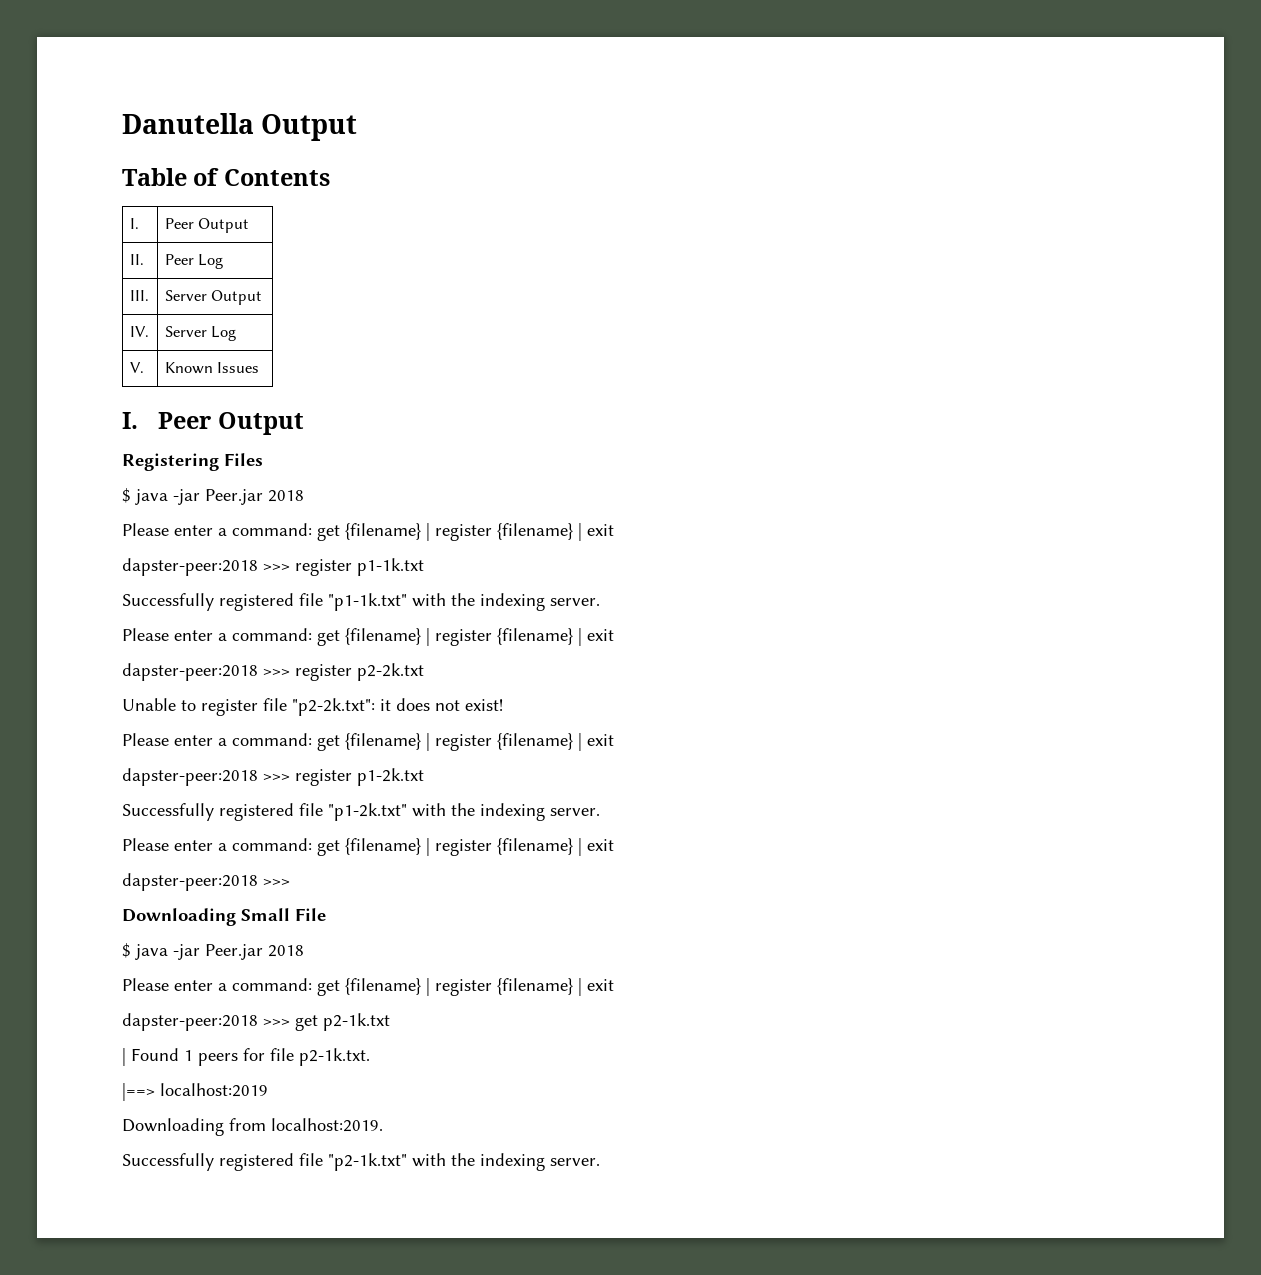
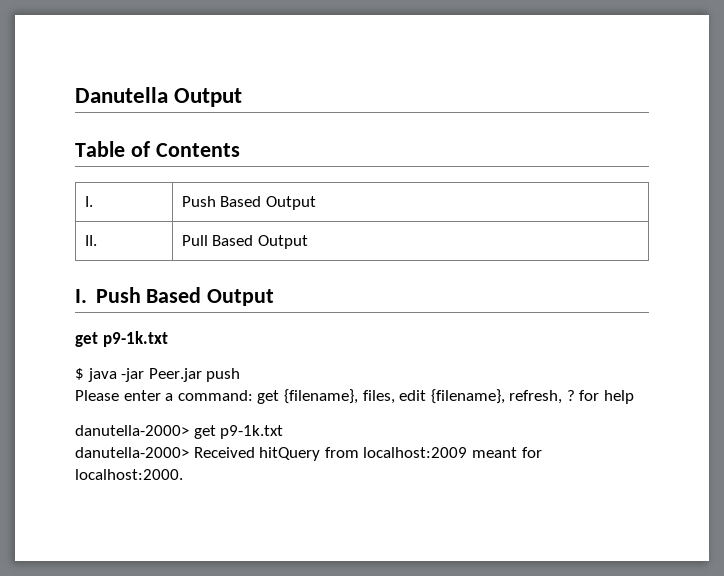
- I. | Peer Output
+ I. | Push Based Output
- II. | Peer Log
- III. | Server Output
- IV. | Server Log
- V. | Known Issues
- I. Peer Output
- Registering Files
- $ java -jar Peer.jar 2018
- Please enter a command: get {filename} | register {filename} | exit
- dapster-peer:2018 >>> register p1-1k.txt
- Successfully registered file "p1-1k.txt" with the indexing server.
- Please enter a command: get {filename} | register {filename} | exit
- dapster-peer:2018 >>> register p2-2k.txt
- Unable to register file "p2-2k.txt": it does not exist!
- Please enter a command: get {filename} | register {filename} | exit
- dapster-peer:2018 >>> register p1-2k.txt
- Successfully registered file "p1-2k.txt" with the indexing server.
- Please enter a command: get {filename} | register {filename} | exit
- dapster-peer:2018 >>>
- Downloading Small File
- $ java -jar Peer.jar 2018
- Please enter a command: get {filename} | register {filename} | exit
- dapster-peer:2018 >>> get p2-1k.txt
- | Found 1 peers for file p2-1k.txt.
- |==> localhost:2019
- Downloading from localhost:2019.
- Successfully registered file "p2-1k.txt" with the indexing server.
+ II. | Pull Based Output
+ I. Push Based Output
+ get p9-1k.txt
+ $ java -jar Peer.jar push
+ Please enter a command: get {filename}, files, edit {filename}, refresh, ? for help
+ danutella-2000> get p9-1k.txt
+ danutella-2000> Received hitQuery from localhost:2009 meant for localhost:2000.

